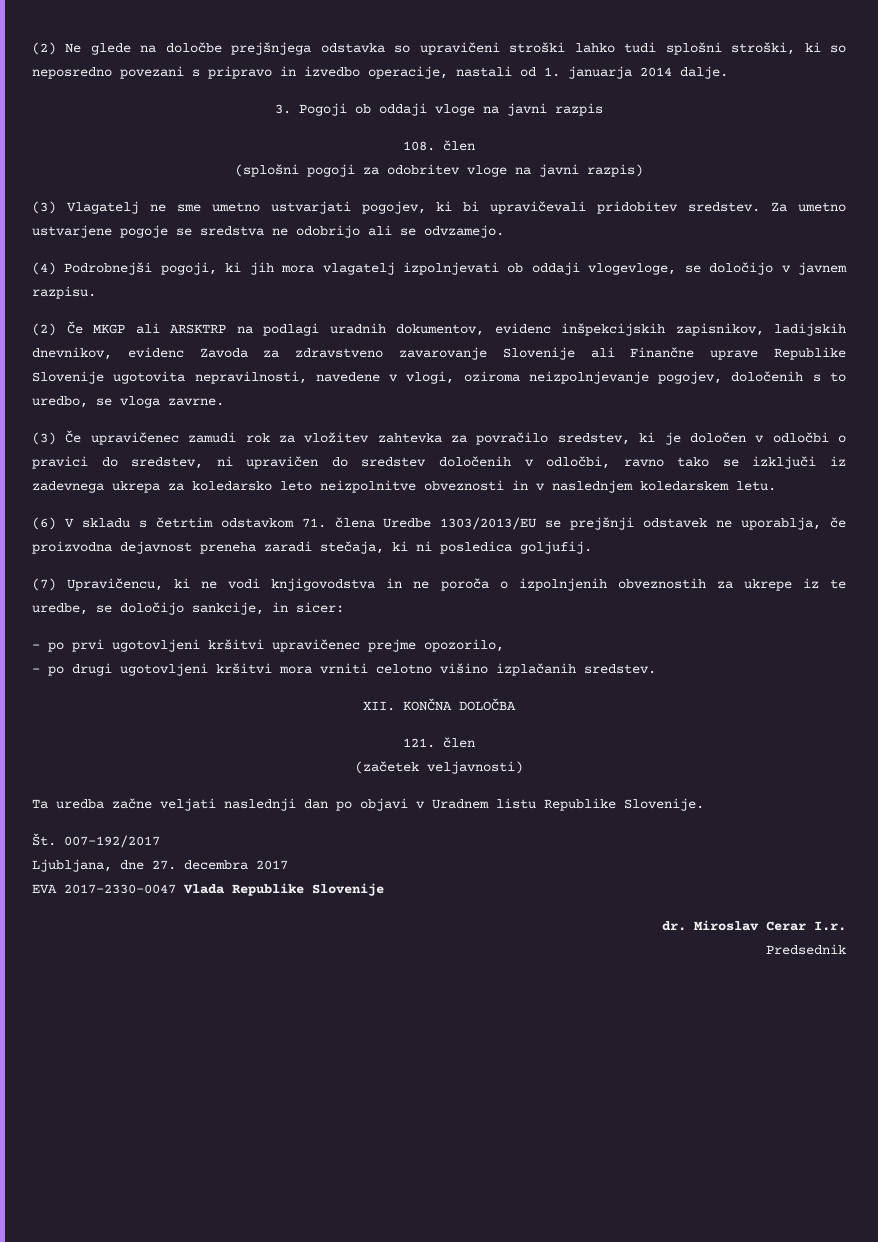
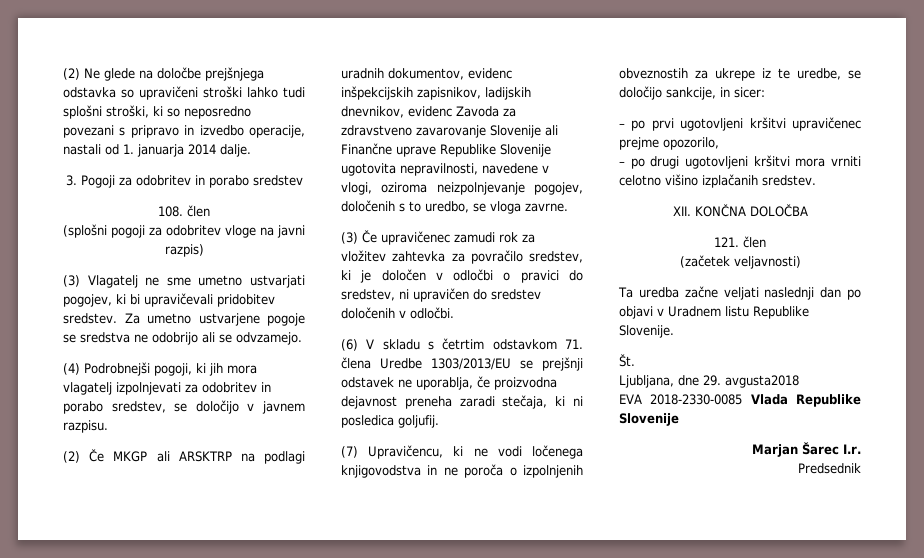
- 3. Pogoji ob oddaji vloge na javni razpis
+ 3. Pogoji za odobritev in porabo sredstev
- (4) Podrobnejši pogoji, ki jih mora vlagatelj izpolnjevati ob oddaji vlogevloge, se določijo v javnem razpisu.
+ (4) Podrobnejši pogoji, ki jih mora vlagatelj izpolnjevati za odobritev in porabo sredstev, se določijo v javnem razpisu.
- (3) Če upravičenec zamudi rok za vložitev zahtevka za povračilo sredstev, ki je določen v odločbi o pravici do sredstev, ni upravičen do sredstev določenih v odločbi, ravno tako se izključi iz zadevnega ukrepa za koledarsko leto neizpolnitve obveznosti in v naslednjem koledarskem letu.
+ (3) Če upravičenec zamudi rok za vložitev zahtevka za povračilo sredstev, ki je določen v odločbi o pravici do sredstev, ni upravičen do sredstev določenih v odločbi.
- (7) Upravičencu, ki ne vodi knjigovodstva in ne poroča o izpolnjenih obveznostih za ukrepe iz te uredbe, se določijo sankcije, in sicer:
+ (7) Upravičencu, ki ne vodi ločenega knjigovodstva in ne poroča o izpolnjenih obveznostih za ukrepe iz te uredbe, se določijo sankcije, in sicer:
- Št. 007-192/2017
+ Št.
- Ljubljana, dne 27. decembra 2017
+ Ljubljana, dne 29. avgusta2018
- EVA 2017-2330-0047 Vlada Republike Slovenije
+ EVA 2018-2330-0085 Vlada Republike Slovenije
- dr. Miroslav Cerar I.r.
+ Marjan Šarec I.r.

